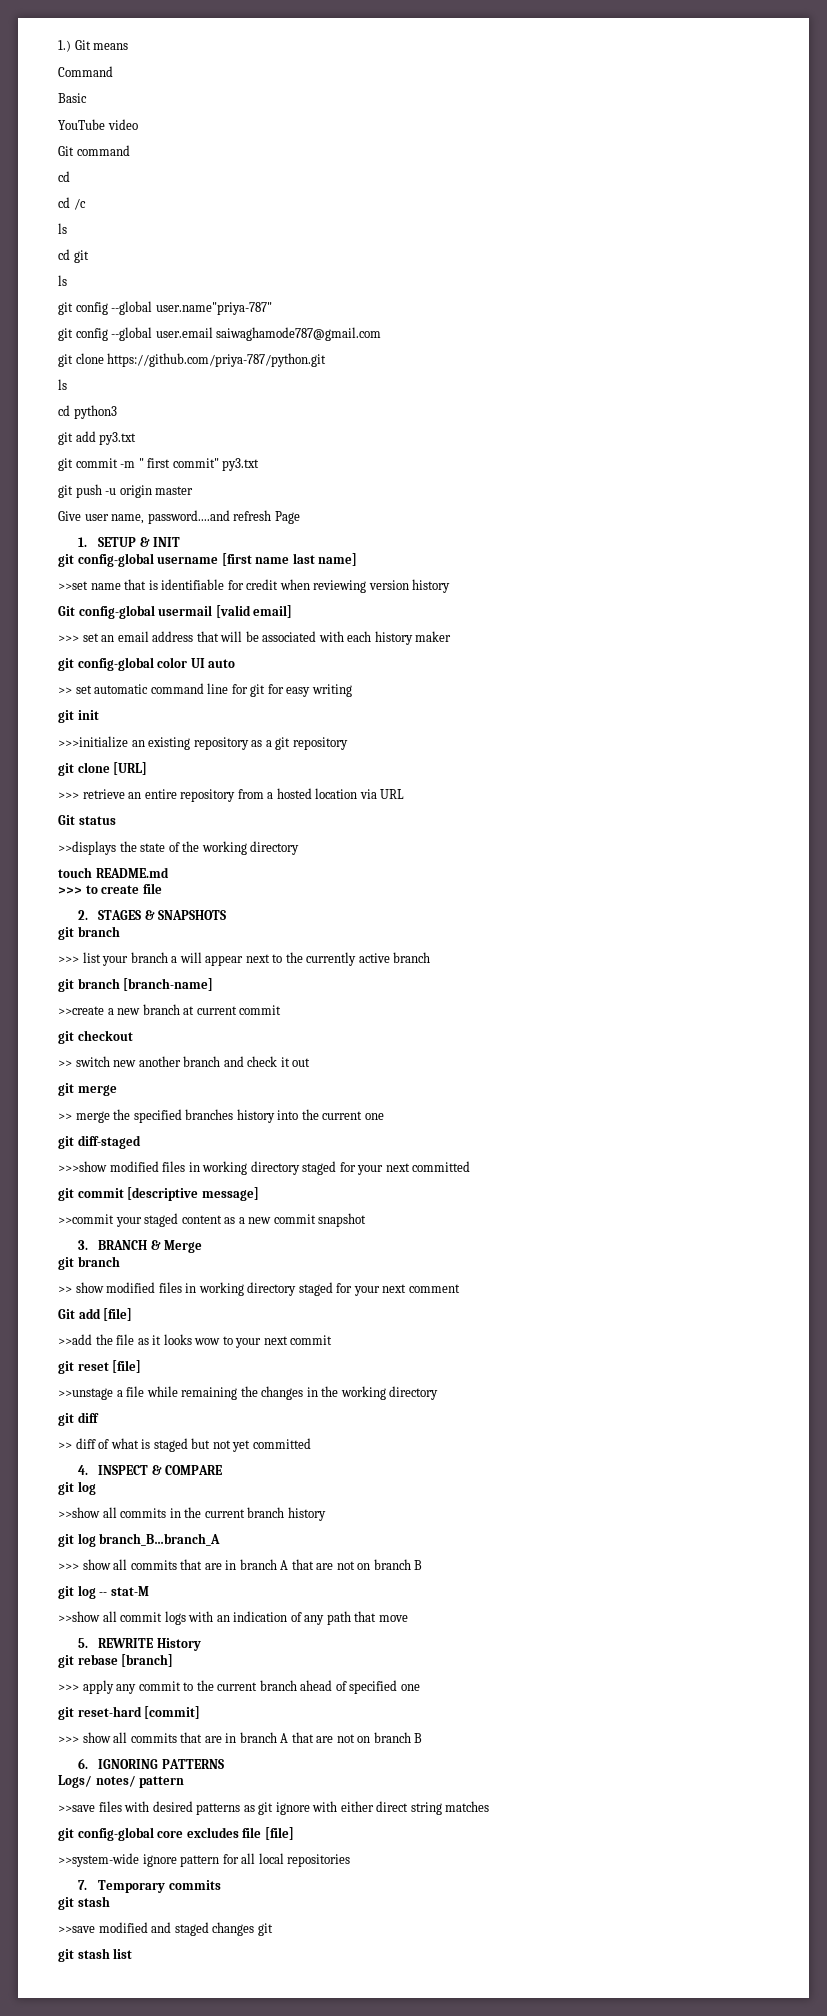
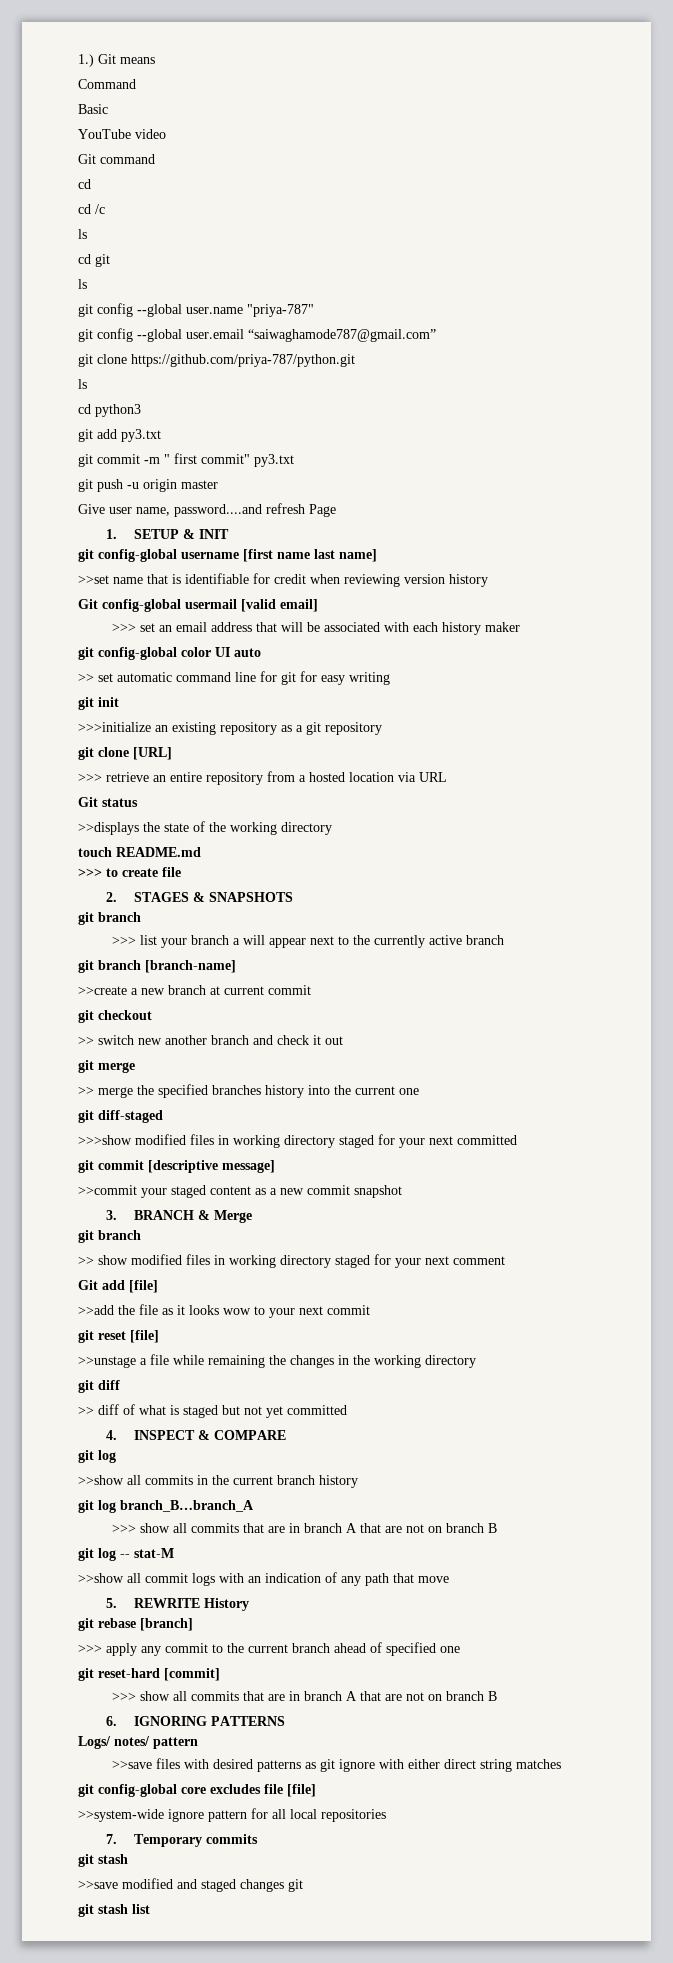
- git config --global user.name"priya-787"
+ git config --global user.name "priya-787"
- git config --global user.email saiwaghamode787@gmail.com
+ git config --global user.email “saiwaghamode787@gmail.com”

